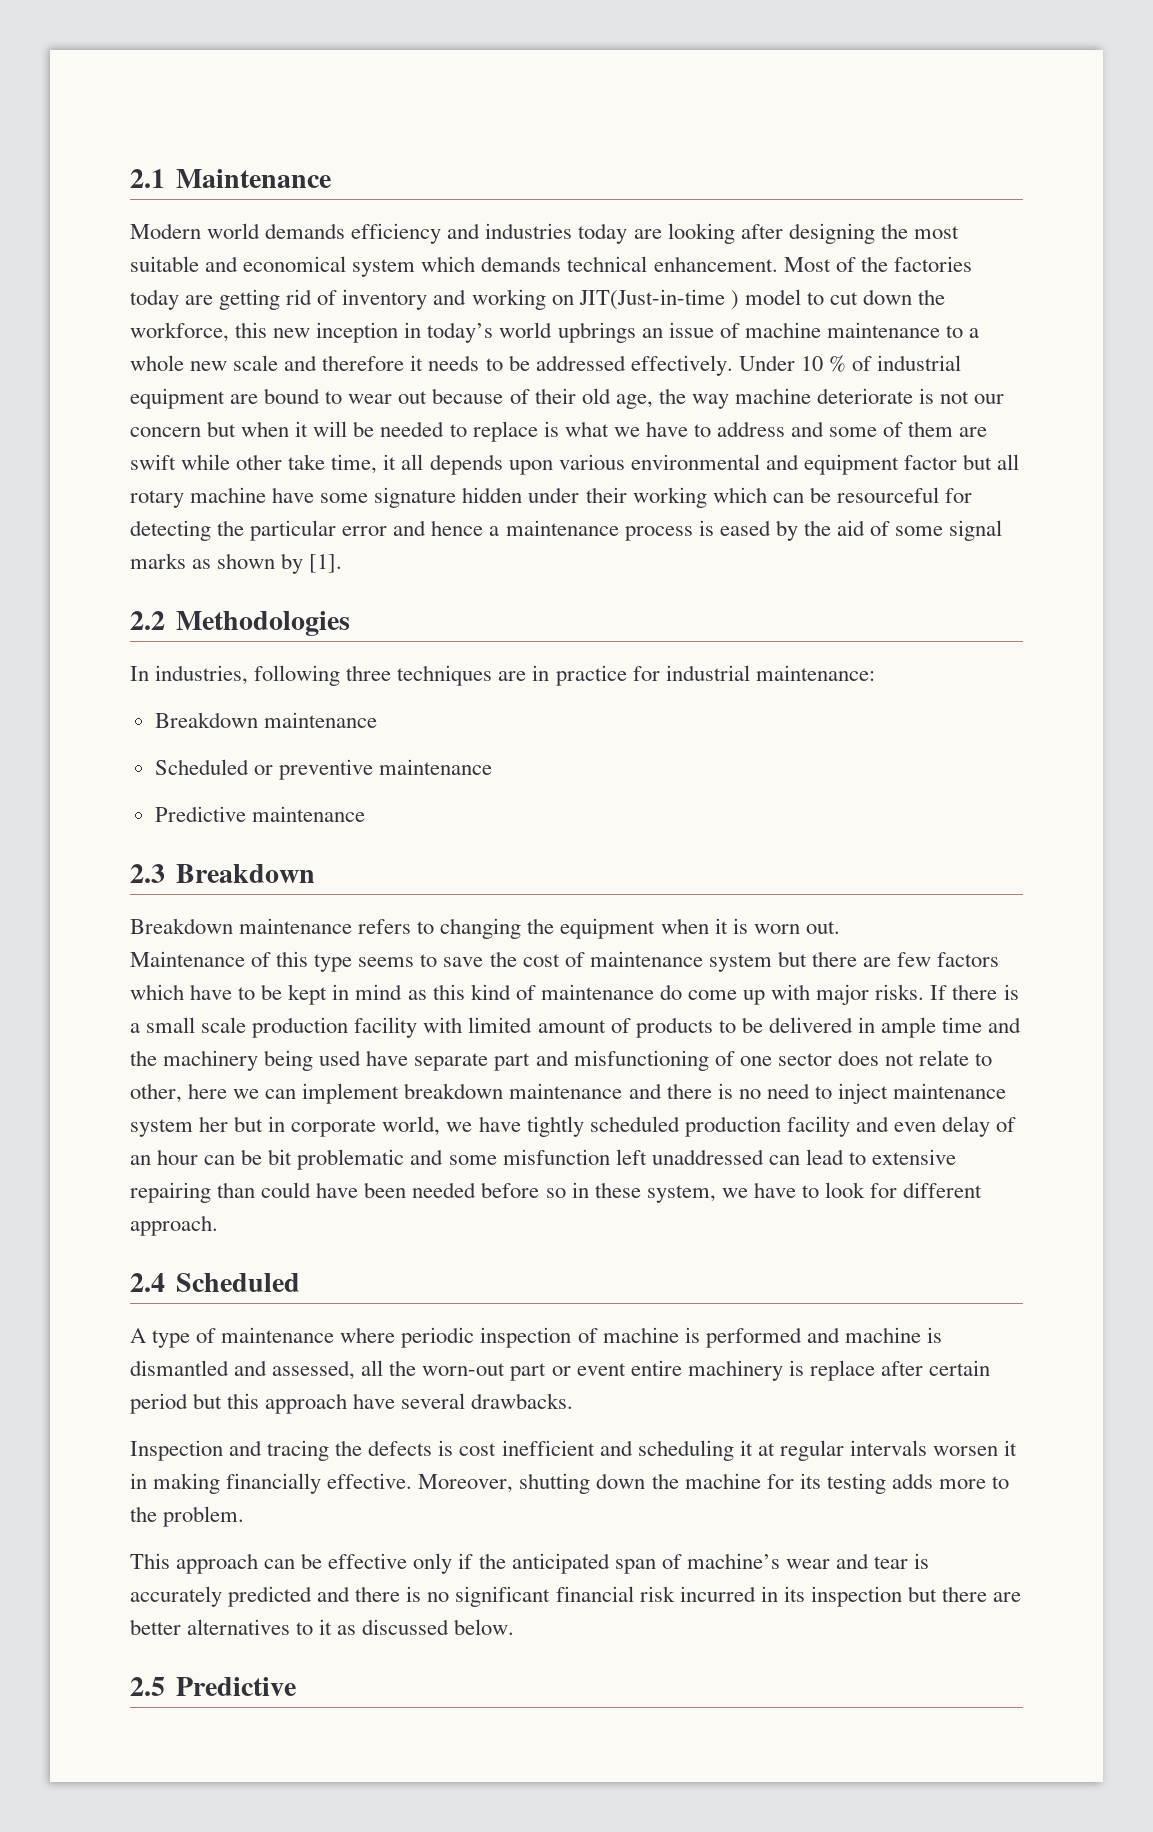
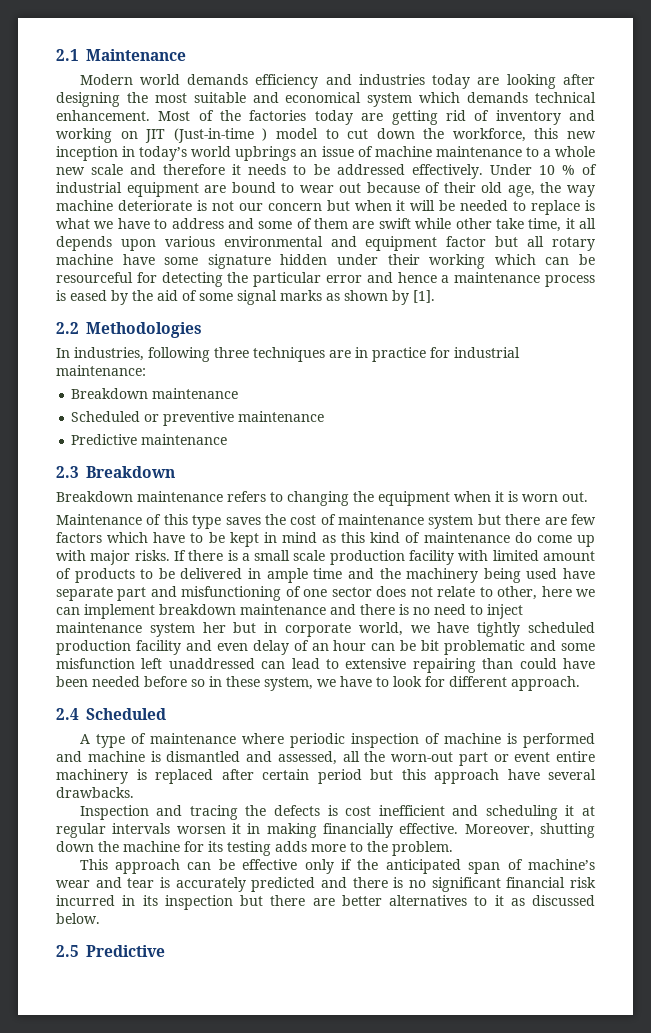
- Most of the factories today are getting rid of inventory and working on JIT(Just-in-time ) model to cut down the workforce, this new inception in today’s world upbrings an issue of machine maintenance to a whole new scale and therefore it needs to be addressed effectively.
+ Most of the factories today are getting rid of inventory and working on JIT (Just-in-time ) model to cut down the workforce, this new inception in today’s world upbrings an issue of machine maintenance to a whole new scale and therefore it needs to be addressed effectively.
- Maintenance of this type seems to save the cost of maintenance system but there are few factors which have to be kept in mind as this kind of maintenance do come up with major risks.
+ Maintenance of this type saves the cost of maintenance system but there are few factors which have to be kept in mind as this kind of maintenance do come up with major risks.
- A type of maintenance where periodic inspection of machine is performed and machine is dismantled and assessed, all the worn-out part or event entire machinery is replace after certain period but this approach have several drawbacks.
+ A type of maintenance where periodic inspection of machine is performed and machine is dismantled and assessed, all the worn-out part or event entire machinery is replaced after certain period but this approach have several drawbacks.

